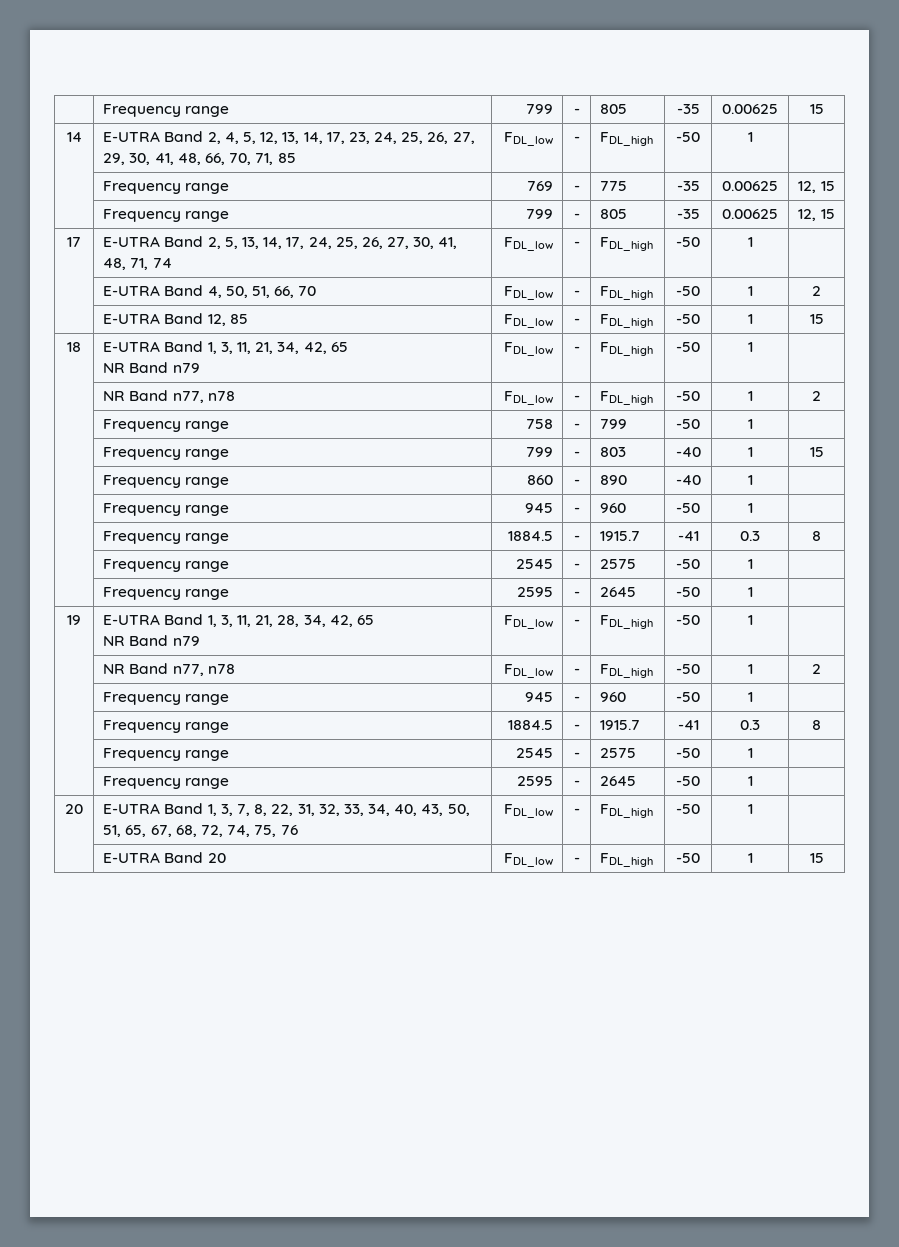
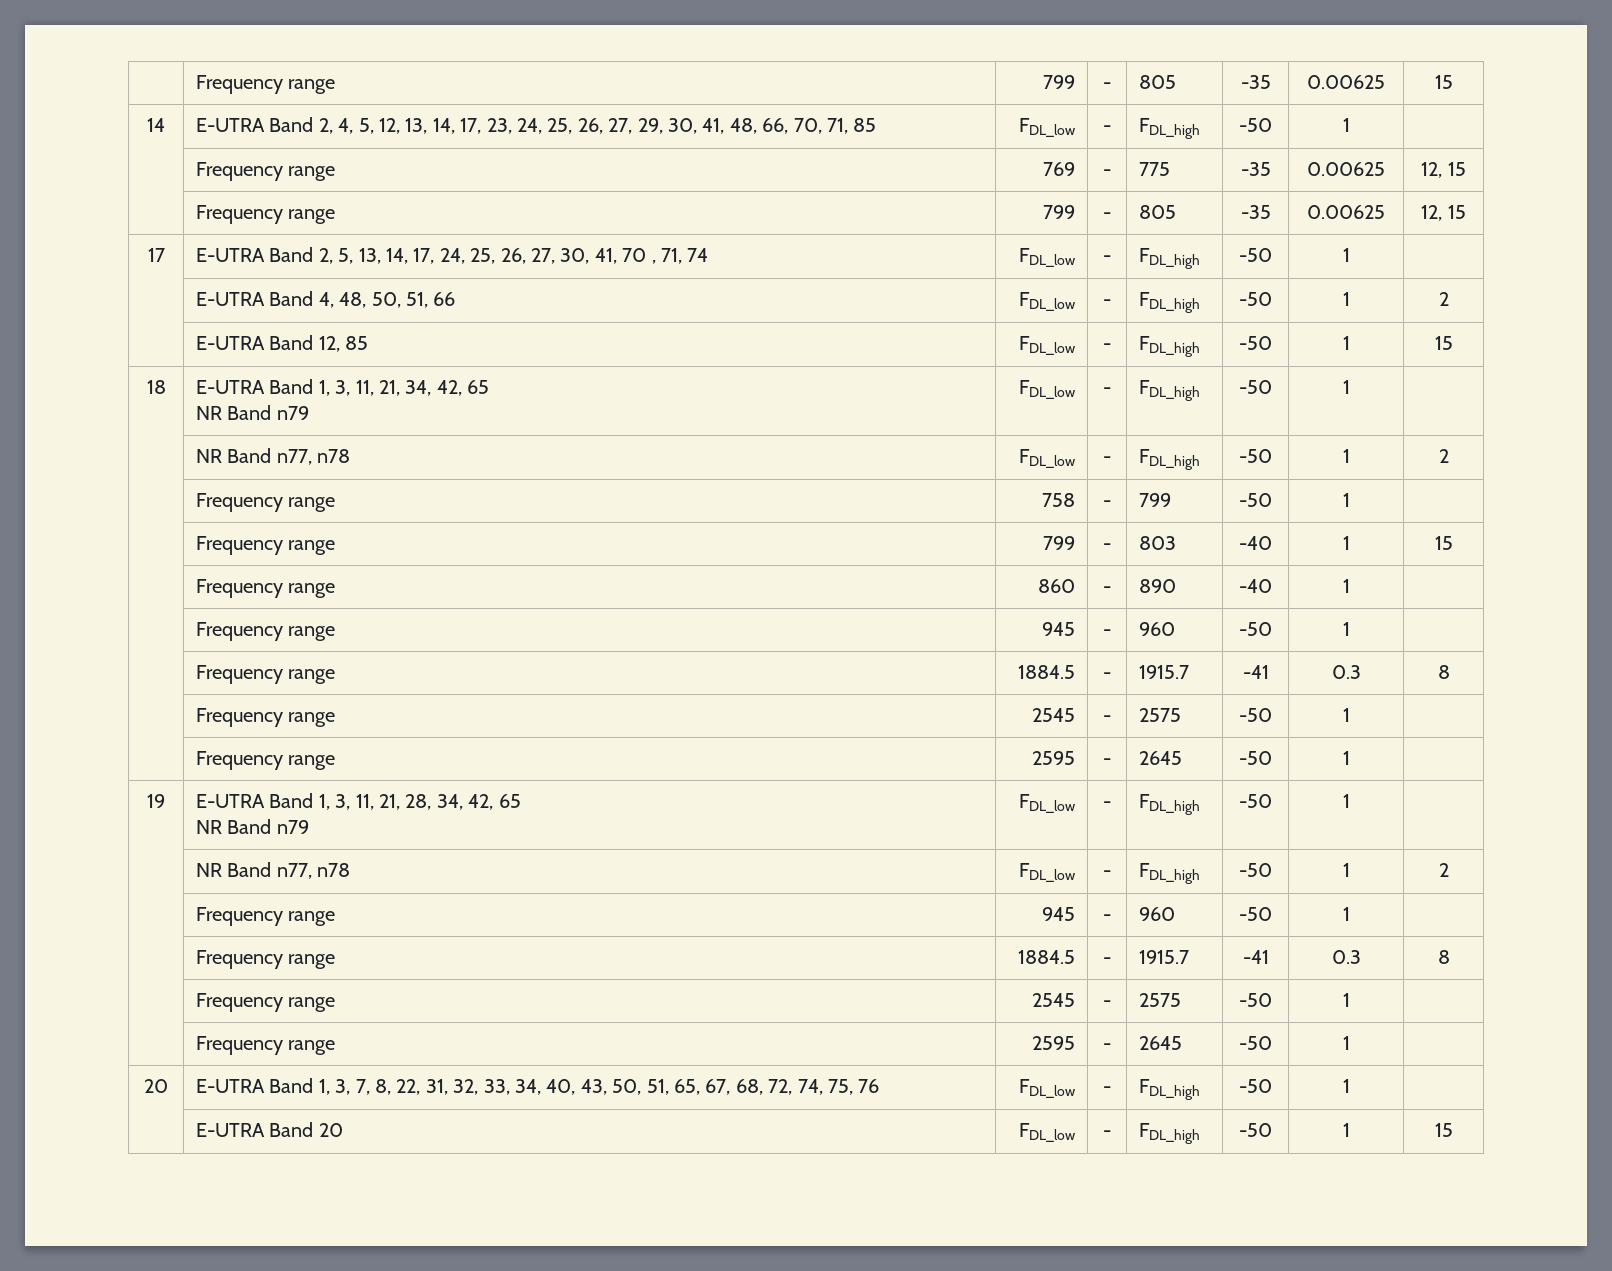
- 17 | E-UTRA Band 2, 5, 13, 14, 17, 24, 25, 26, 27, 30, 41, 48, 71, 74 | FDL_low | - | FDL_high | -50 | 1 |
+ 17 | E-UTRA Band 2, 5, 13, 14, 17, 24, 25, 26, 27, 30, 41, 70 , 71, 74 | FDL_low | - | FDL_high | -50 | 1 |
- | E-UTRA Band 4, 50, 51, 66, 70 | FDL_low | - | FDL_high | -50 | 1 | 2
+ | E-UTRA Band 4, 48, 50, 51, 66 | FDL_low | - | FDL_high | -50 | 1 | 2

